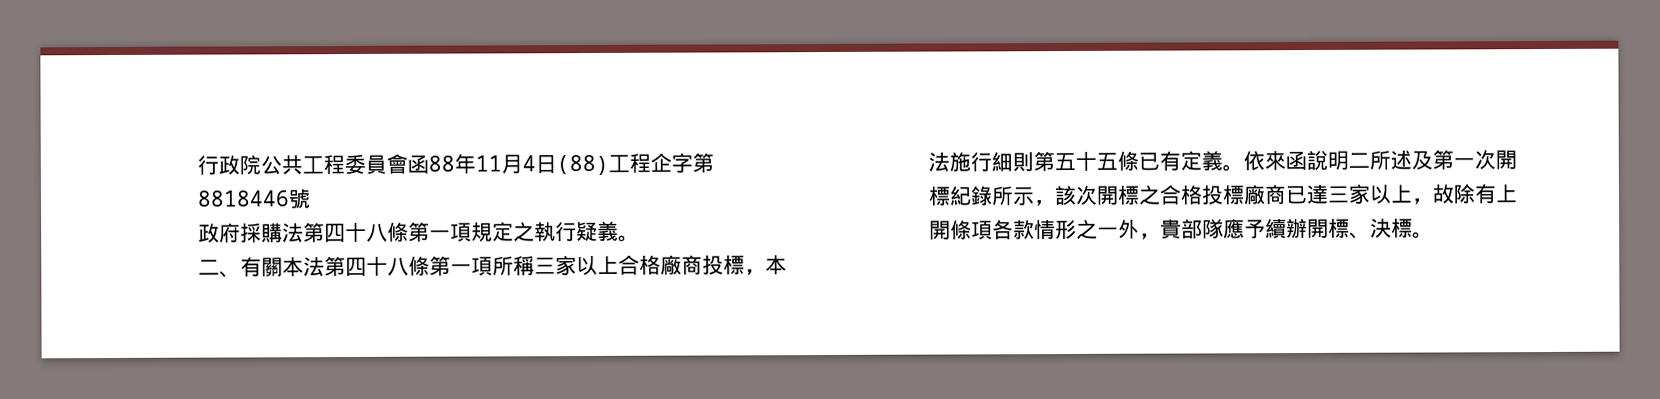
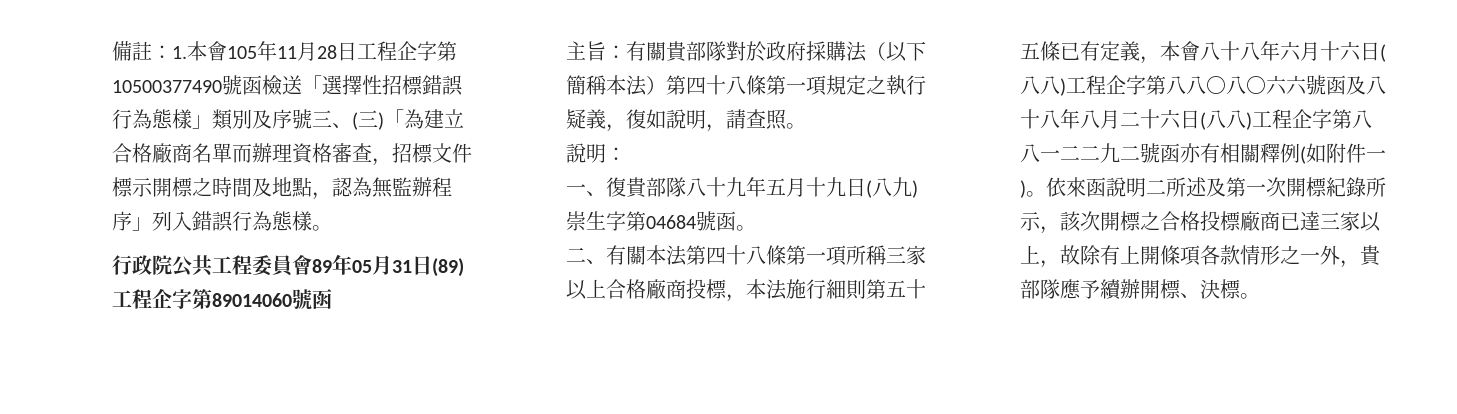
+ 備註：1.本會105年11月28日工程企字第10500377490號函檢送「選擇性招標錯誤行為態樣」類別及序號三、(三)「為建立合格廠商名單而辦理資格審查，招標文件標示開標之時間及地點，認為無監辦程序」列入錯誤行為態樣。
- 行政院公共工程委員會函88年11月4日(88)工程企字第8818446號
- 政府採購法第四十八條第一項規定之執行疑義。
+ 行政院公共工程委員會89年05月31日(89)工程企字第89014060號函
+ 主旨：有關貴部隊對於政府採購法（以下簡稱本法）第四十八條第一項規定之執行疑義，復如說明，請查照。
+ 說明：
+ 一、復貴部隊八十九年五月十九日(八九)崇生字第04684號函。
- 二、有關本法第四十八條第一項所稱三家以上合格廠商投標，本法施行細則第五十五條已有定義。
+ 二、有關本法第四十八條第一項所稱三家以上合格廠商投標，本法施行細則第五十五條已有定義，本會八十八年六月十六日(八八)工程企字第八八〇八〇六六號函及八十八年八月二十六日(八八)工程企字第八八一二二九二號函亦有相關釋例(如附件一)。

